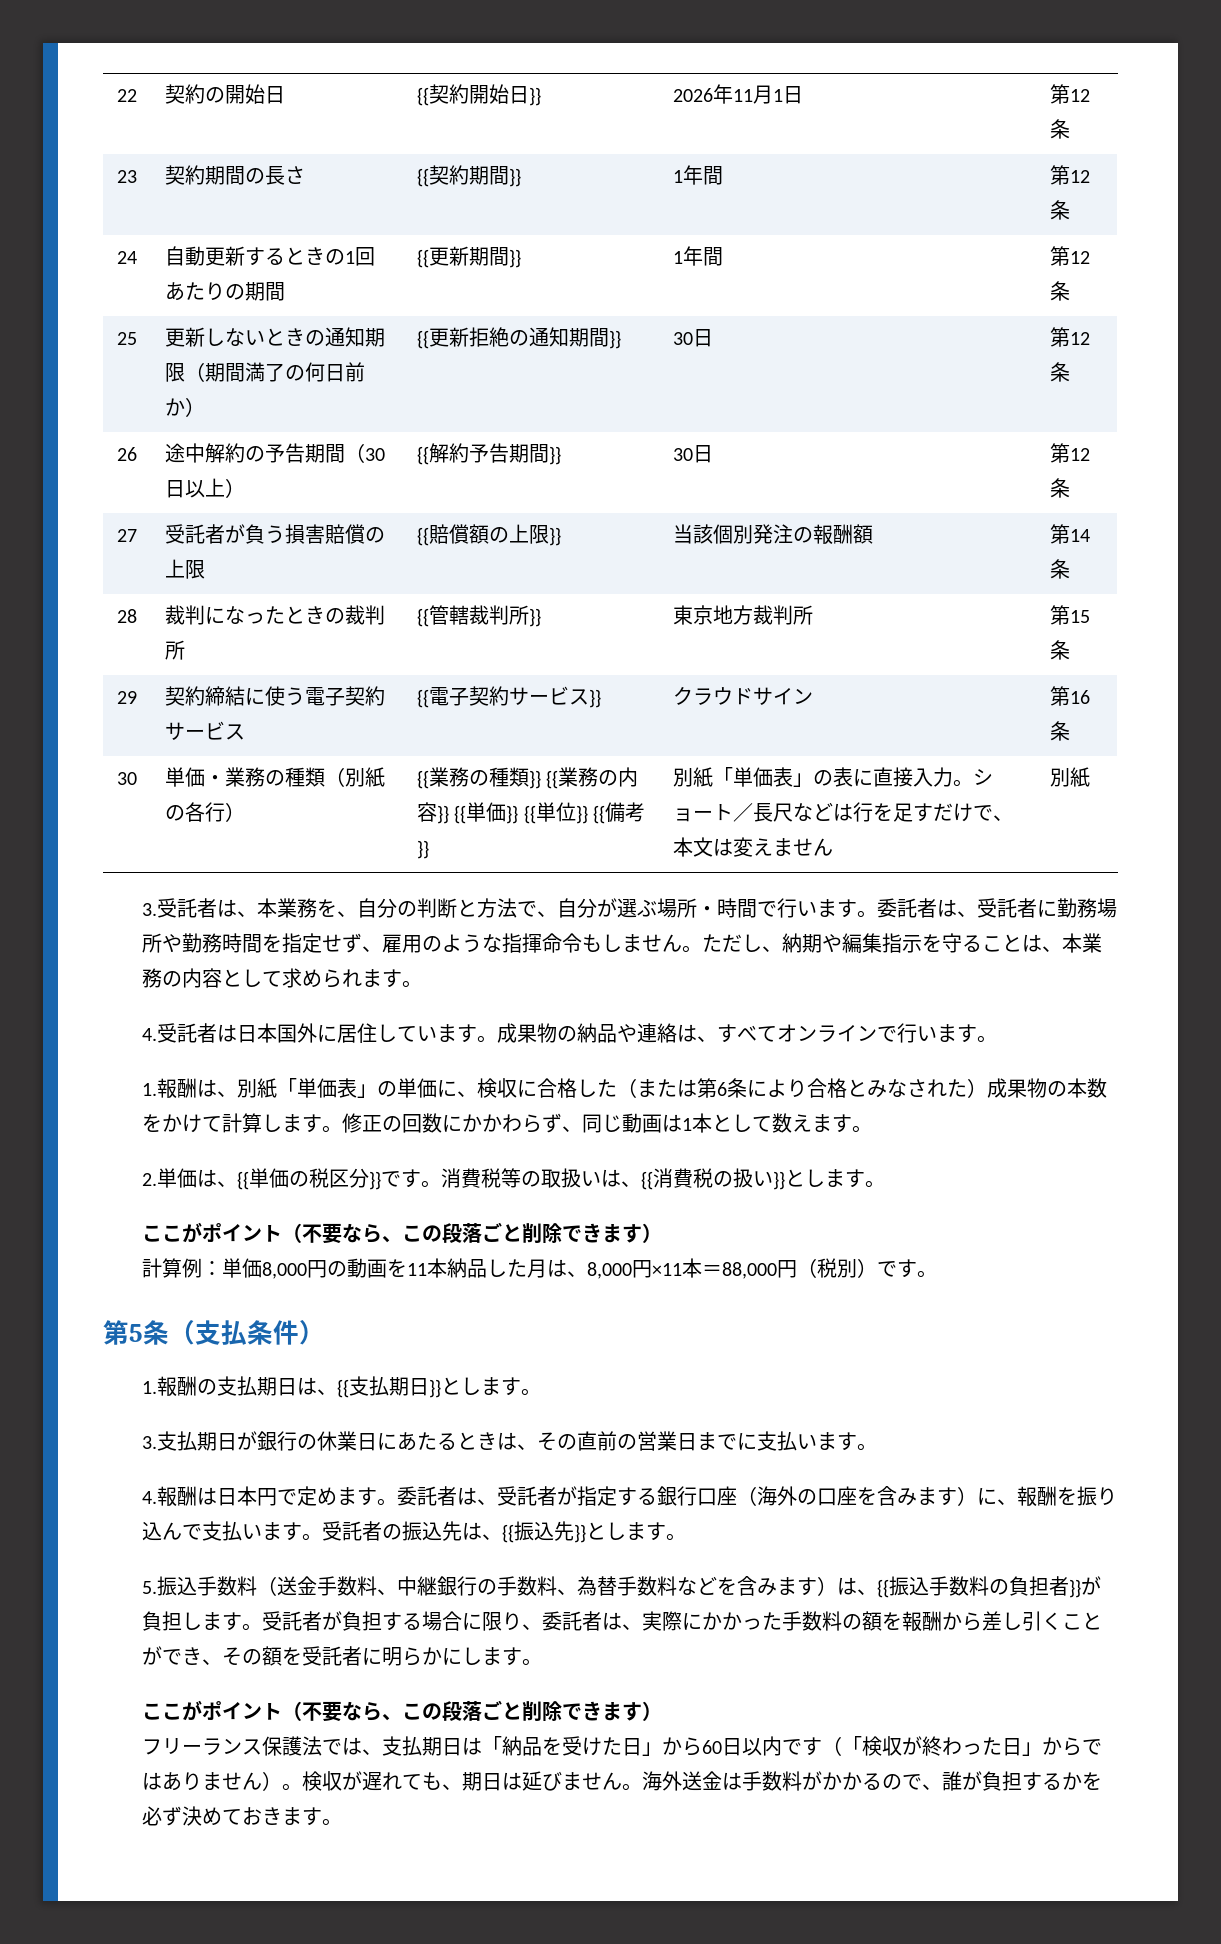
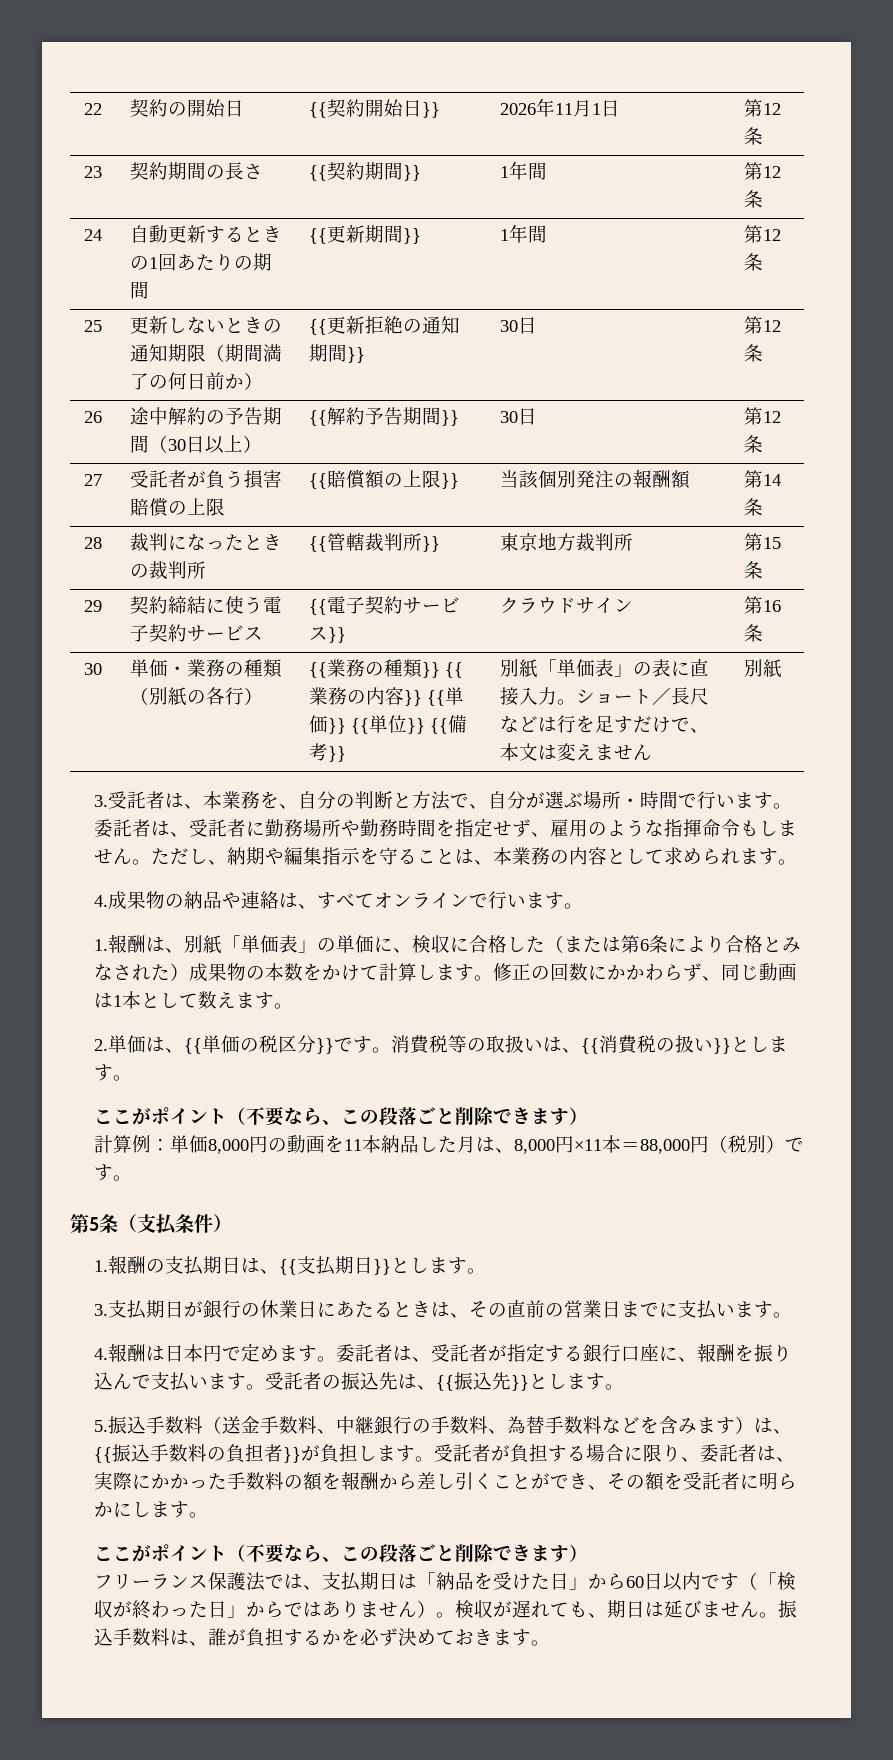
- 4.受託者は日本国外に居住しています。成果物の納品や連絡は、すべてオンラインで行います。
+ 4.成果物の納品や連絡は、すべてオンラインで行います。
- 委託者は、受託者が指定する銀行口座（海外の口座を含みます）に、報酬を振り込んで支払います。
+ 委託者は、受託者が指定する銀行口座に、報酬を振り込んで支払います。
- 海外送金は手数料がかかるので、誰が負担するかを必ず決めておきます。
+ 振込手数料は、誰が負担するかを必ず決めておきます。

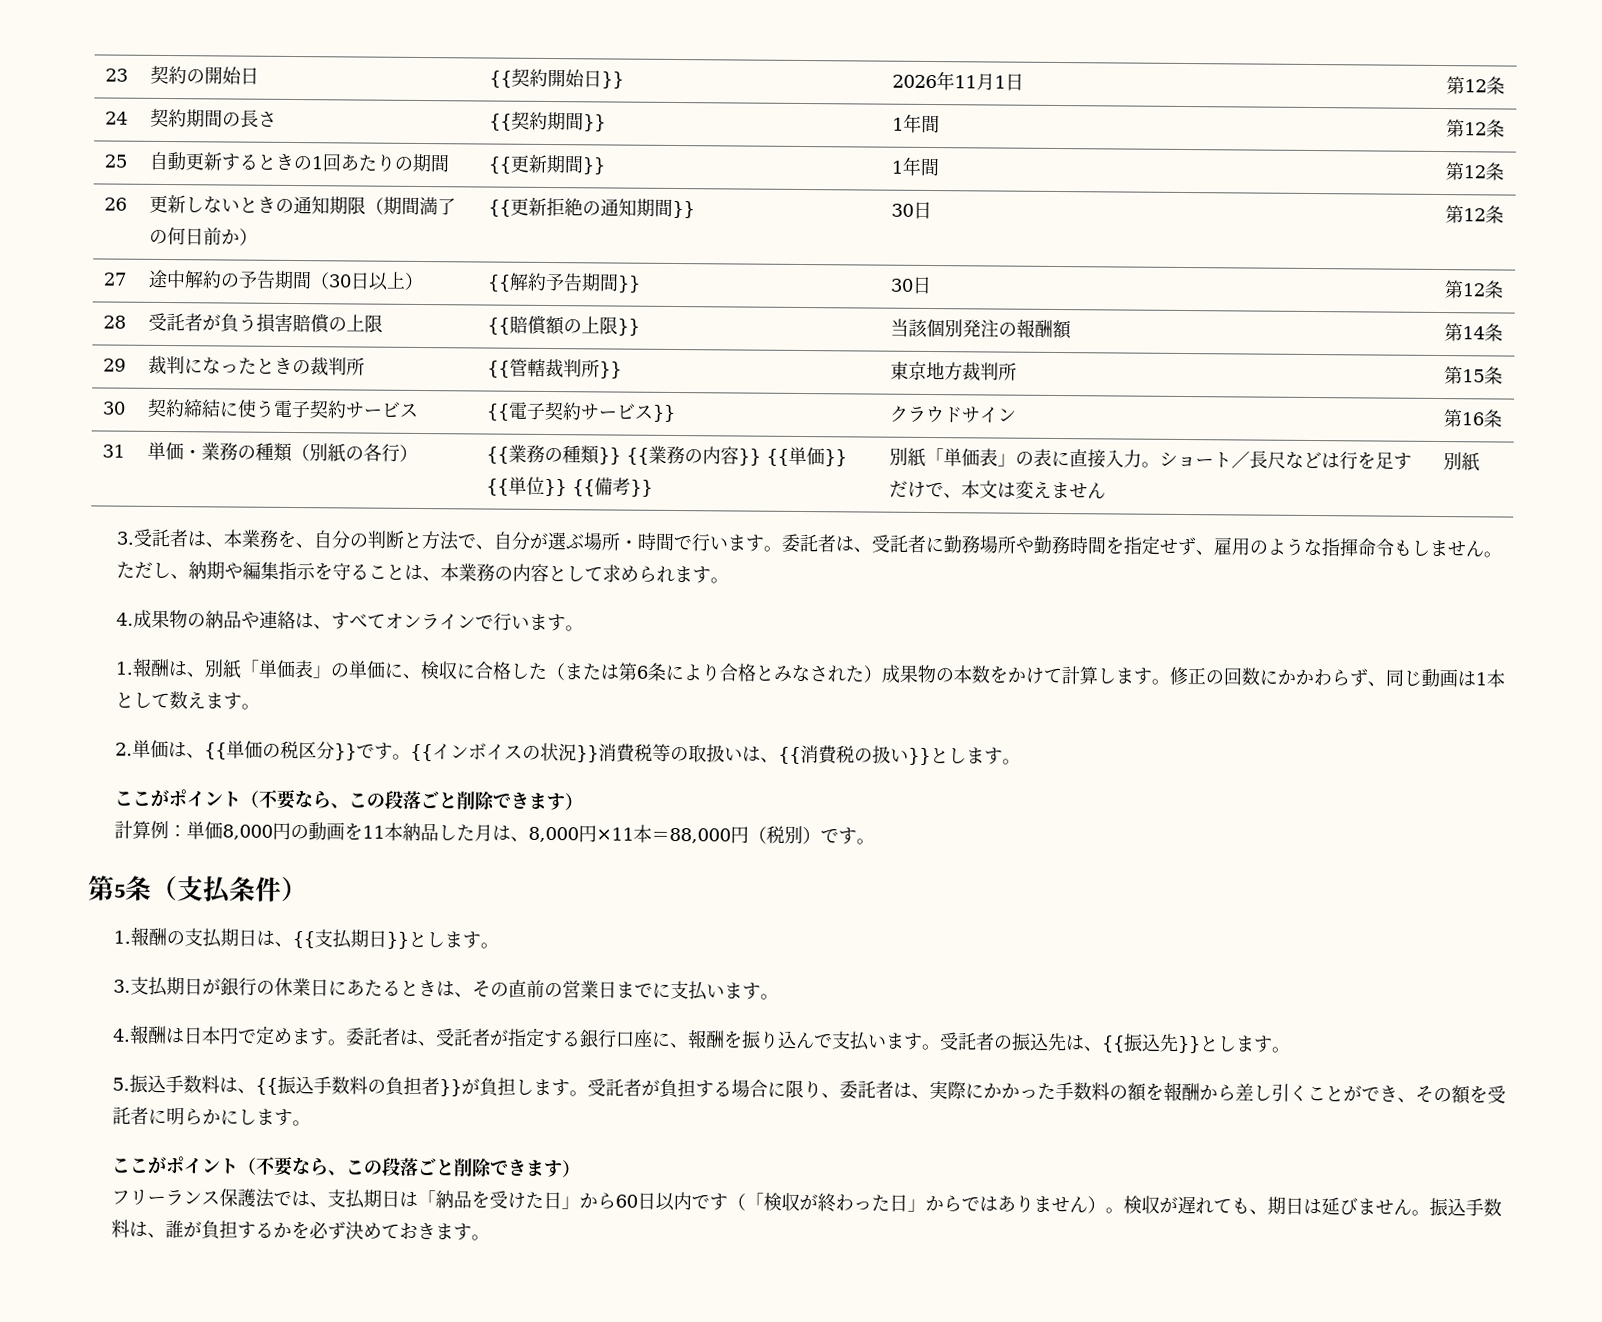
- 22 | 契約の開始日 | {{契約開始日}} | 2026年11月1日 | 第12条
+ 23 | 契約の開始日 | {{契約開始日}} | 2026年11月1日 | 第12条
- 23 | 契約期間の長さ | {{契約期間}} | 1年間 | 第12条
+ 24 | 契約期間の長さ | {{契約期間}} | 1年間 | 第12条
- 24 | 自動更新するときの1回あたりの期間 | {{更新期間}} | 1年間 | 第12条
+ 25 | 自動更新するときの1回あたりの期間 | {{更新期間}} | 1年間 | 第12条
- 25 | 更新しないときの通知期限（期間満了の何日前か） | {{更新拒絶の通知期間}} | 30日 | 第12条
+ 26 | 更新しないときの通知期限（期間満了の何日前か） | {{更新拒絶の通知期間}} | 30日 | 第12条
- 26 | 途中解約の予告期間（30日以上） | {{解約予告期間}} | 30日 | 第12条
+ 27 | 途中解約の予告期間（30日以上） | {{解約予告期間}} | 30日 | 第12条
- 27 | 受託者が負う損害賠償の上限 | {{賠償額の上限}} | 当該個別発注の報酬額 | 第14条
+ 28 | 受託者が負う損害賠償の上限 | {{賠償額の上限}} | 当該個別発注の報酬額 | 第14条
- 28 | 裁判になったときの裁判所 | {{管轄裁判所}} | 東京地方裁判所 | 第15条
+ 29 | 裁判になったときの裁判所 | {{管轄裁判所}} | 東京地方裁判所 | 第15条
- 29 | 契約締結に使う電子契約サービス | {{電子契約サービス}} | クラウドサイン | 第16条
- 30
+ 30 | 契約締結に使う電子契約サービス | {{電子契約サービス}} | クラウドサイン | 第16条
+ 31
- 消費税等の取扱いは、{{消費税の扱い}}とします。
+ {{インボイスの状況}}消費税等の取扱いは、{{消費税の扱い}}とします。
- 5.振込手数料（送金手数料、中継銀行の手数料、為替手数料などを含みます）は、{{振込手数料の負担者}}が負担します。
+ 5.振込手数料は、{{振込手数料の負担者}}が負担します。

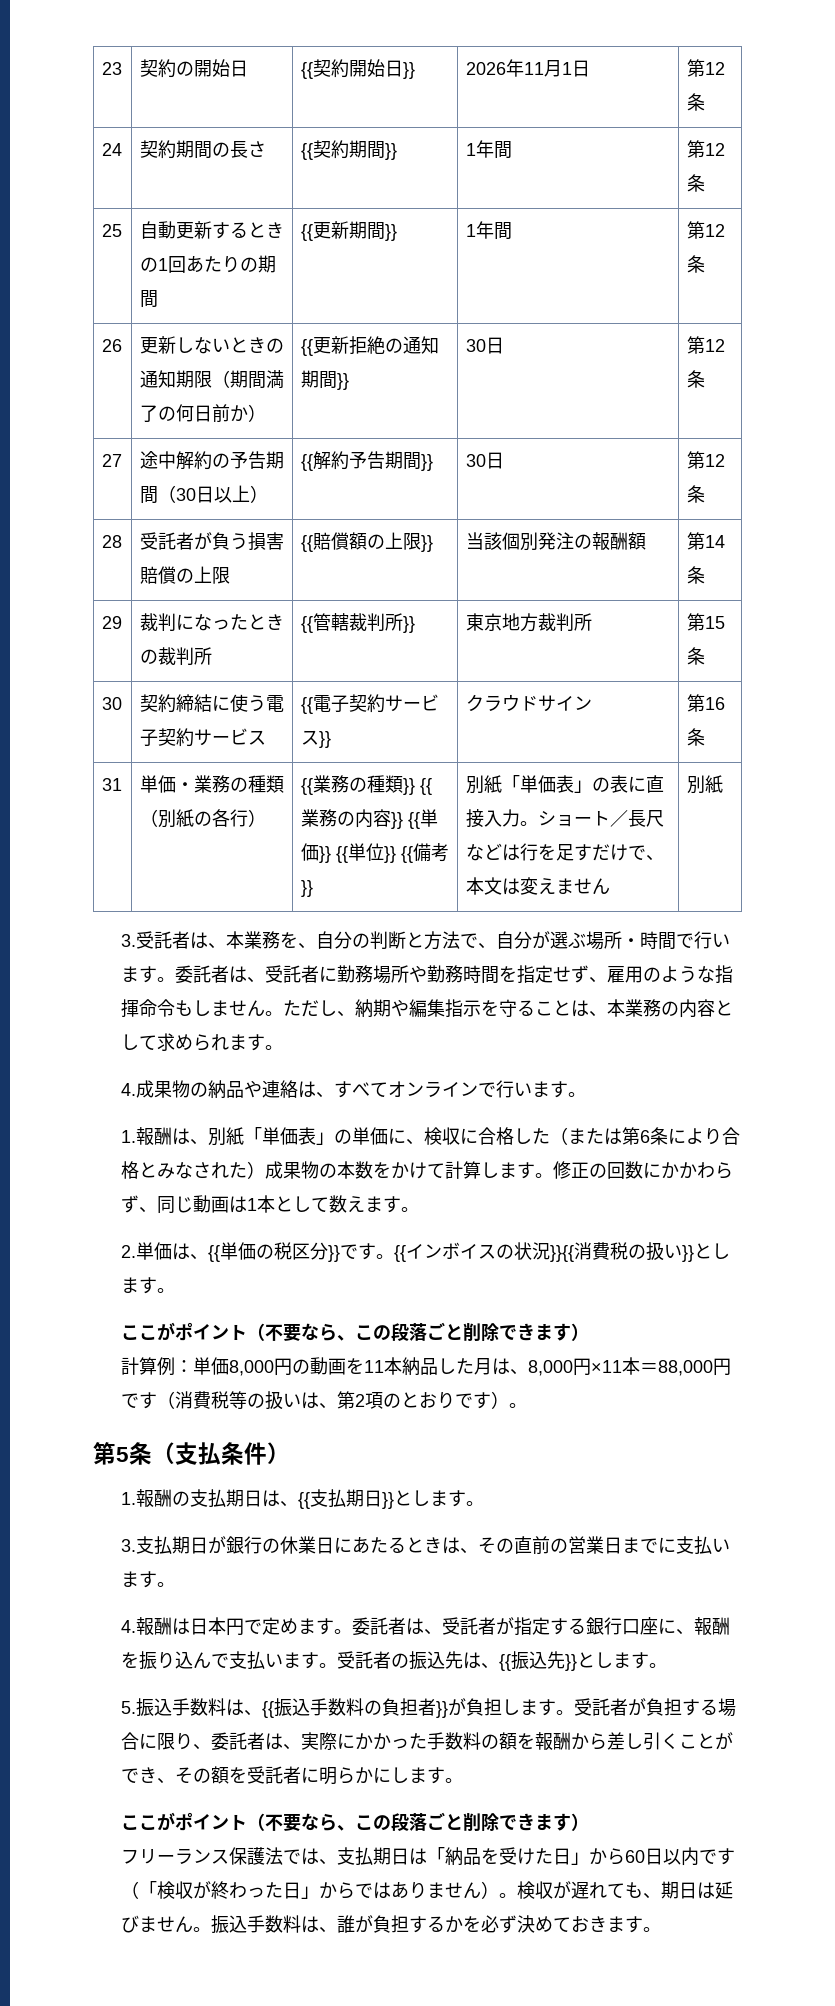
- {{インボイスの状況}}消費税等の取扱いは、{{消費税の扱い}}とします。
+ {{インボイスの状況}}{{消費税の扱い}}とします。
- 計算例：単価8,000円の動画を11本納品した月は、8,000円×11本＝88,000円（税別）です。
+ 計算例：単価8,000円の動画を11本納品した月は、8,000円×11本＝88,000円です（消費税等の扱いは、第2項のとおりです）。

